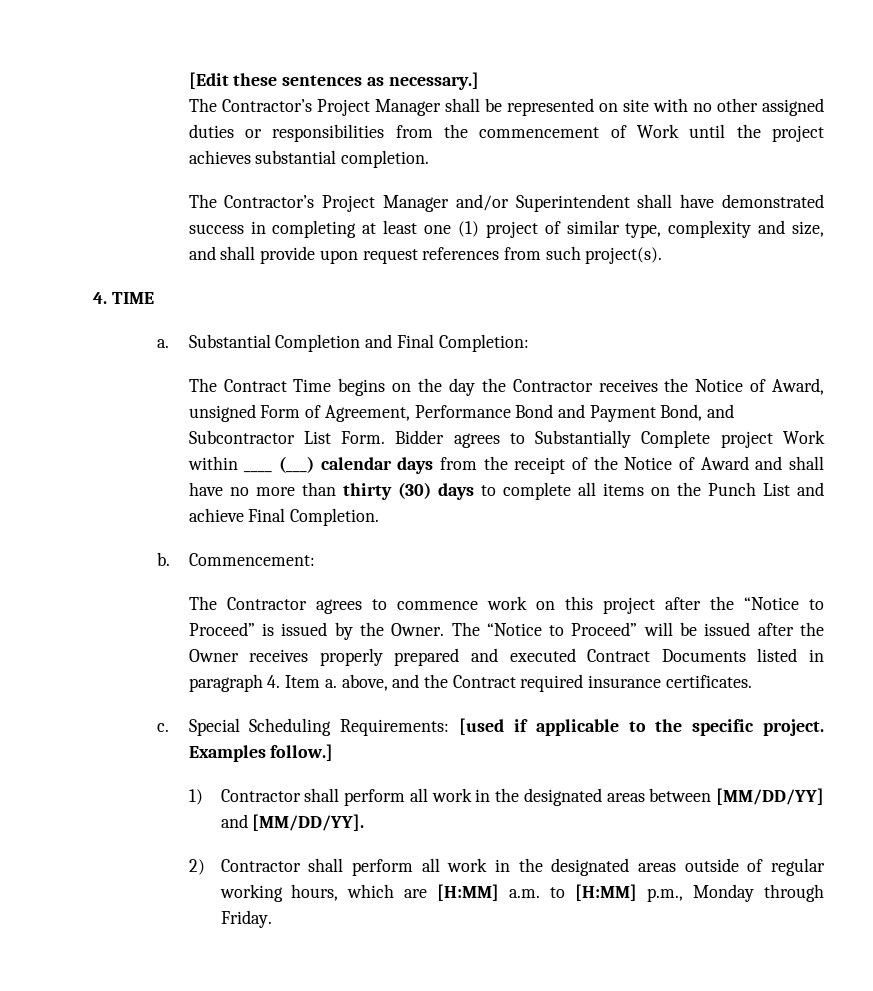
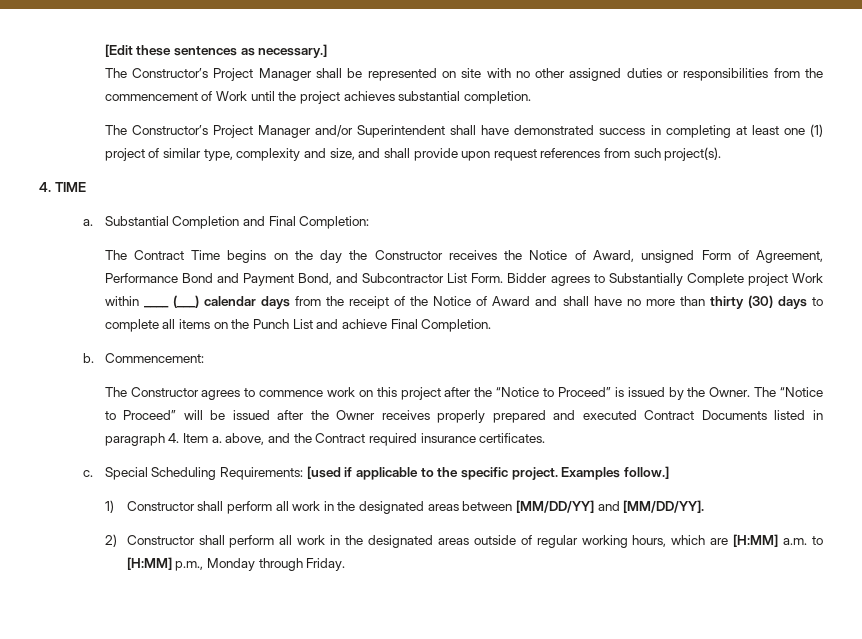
- The Contractor’s Project Manager shall be represented on site with no other assigned duties or responsibilities from the commencement of Work until the project achieves substantial completion.
+ The Constructor’s Project Manager shall be represented on site with no other assigned duties or responsibilities from the commencement of Work until the project achieves substantial completion.
- The Contractor’s Project Manager and/or Superintendent shall have demonstrated success in completing at least one (1) project of similar type, complexity and size, and shall provide upon request references from such project(s).
+ The Constructor’s Project Manager and/or Superintendent shall have demonstrated success in completing at least one (1) project of similar type, complexity and size, and shall provide upon request references from such project(s).
- The Contract Time begins on the day the Contractor receives the Notice of Award, unsigned Form of Agreement, Performance Bond and Payment Bond, and Subcontractor List Form.
+ The Contract Time begins on the day the Constructor receives the Notice of Award, unsigned Form of Agreement, Performance Bond and Payment Bond, and Subcontractor List Form.
- The Contractor agrees to commence work on this project after the “Notice to Proceed” is issued by the Owner.
+ The Constructor agrees to commence work on this project after the “Notice to Proceed” is issued by the Owner.
- 1) Contractor shall perform all work in the designated areas between [MM/DD/YY] and [MM/DD/YY].
+ 1) Constructor shall perform all work in the designated areas between [MM/DD/YY] and [MM/DD/YY].
- 2) Contractor shall perform all work in the designated areas outside of regular working hours, which are [H:MM] a.m. to [H:MM] p.m., Monday through Friday.
+ 2) Constructor shall perform all work in the designated areas outside of regular working hours, which are [H:MM] a.m. to [H:MM] p.m., Monday through Friday.

